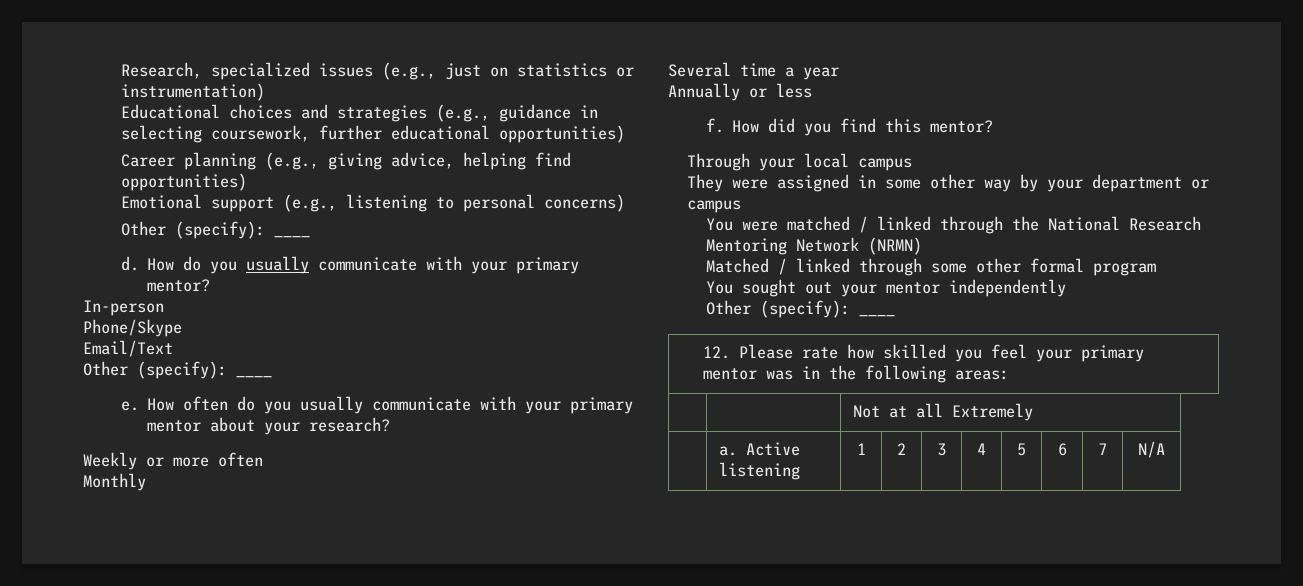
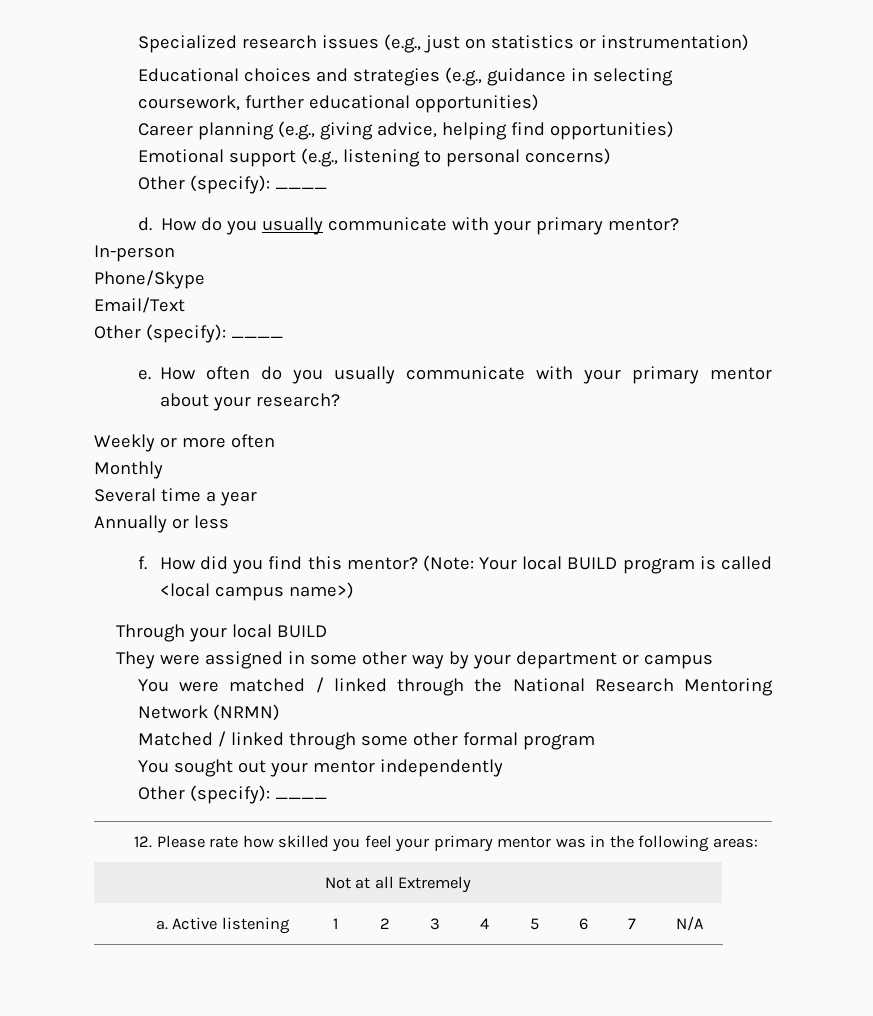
- Research, specialized issues (e.g., just on statistics or instrumentation)
+ Specialized research issues (e.g., just on statistics or instrumentation)
+ (Note: Your local BUILD program is called <local campus name>)
- Through your local campus
+ Through your local BUILD

